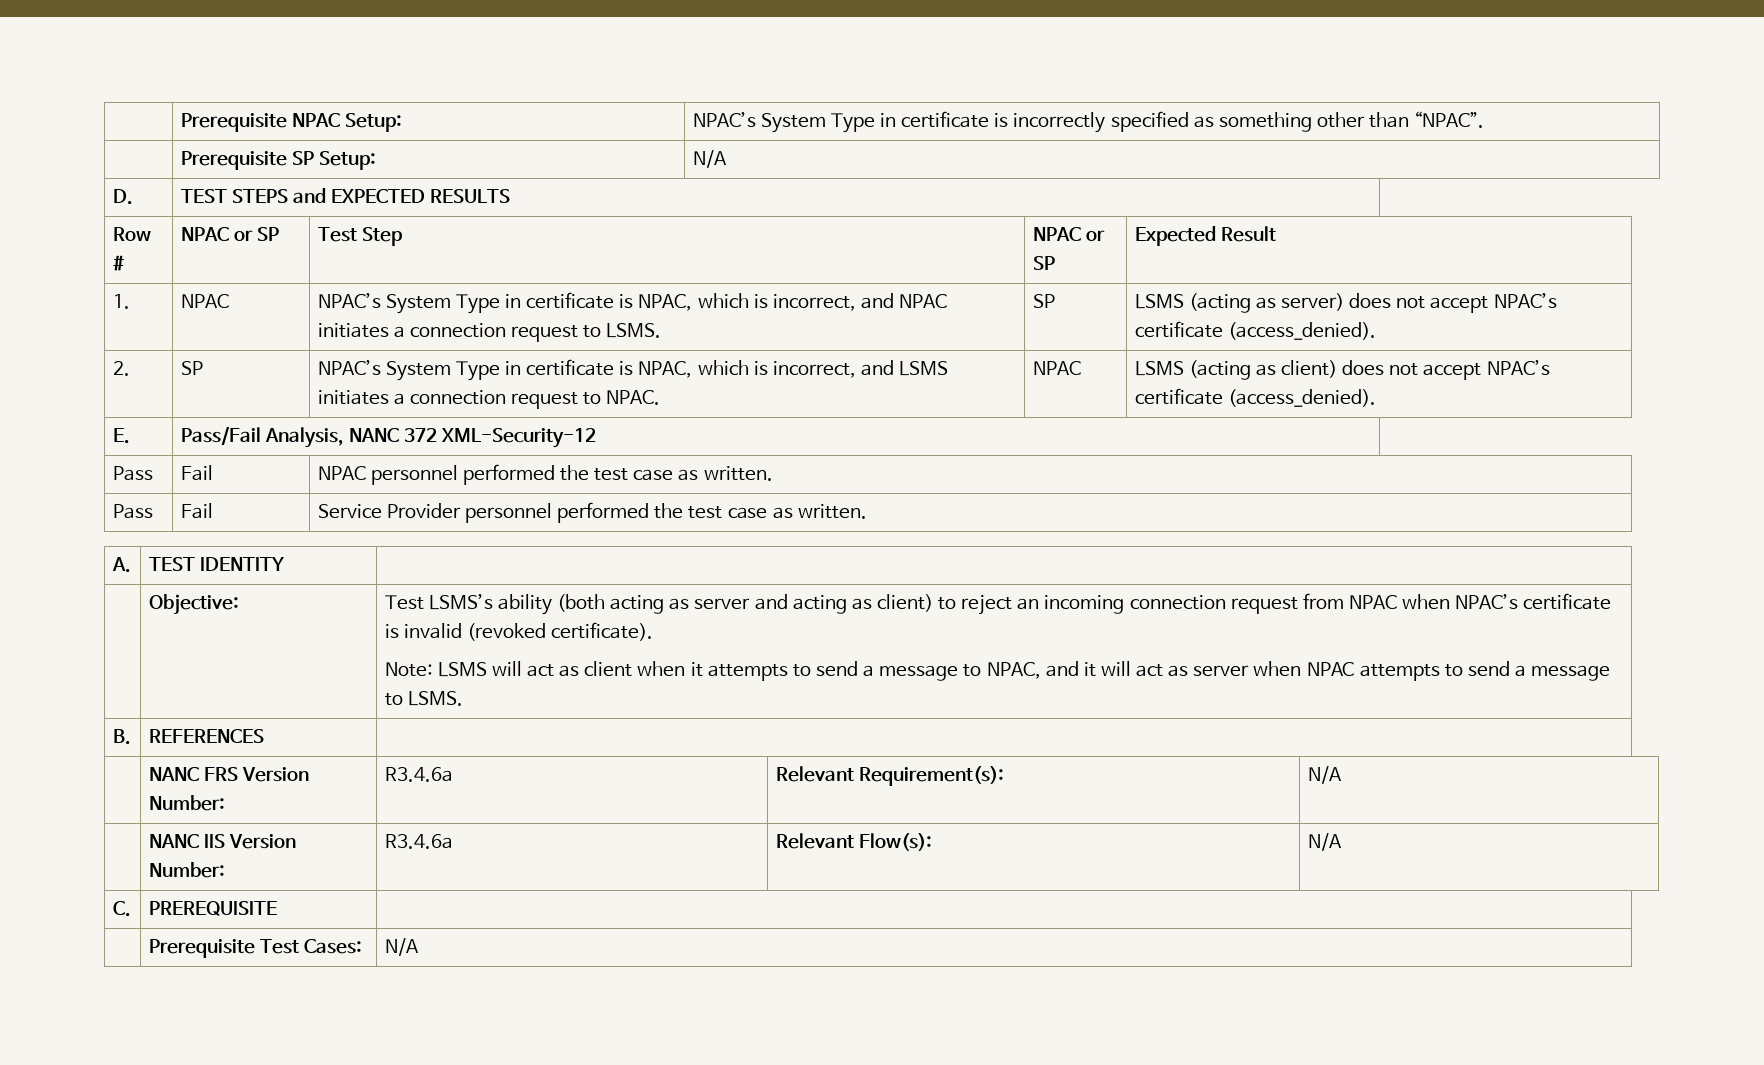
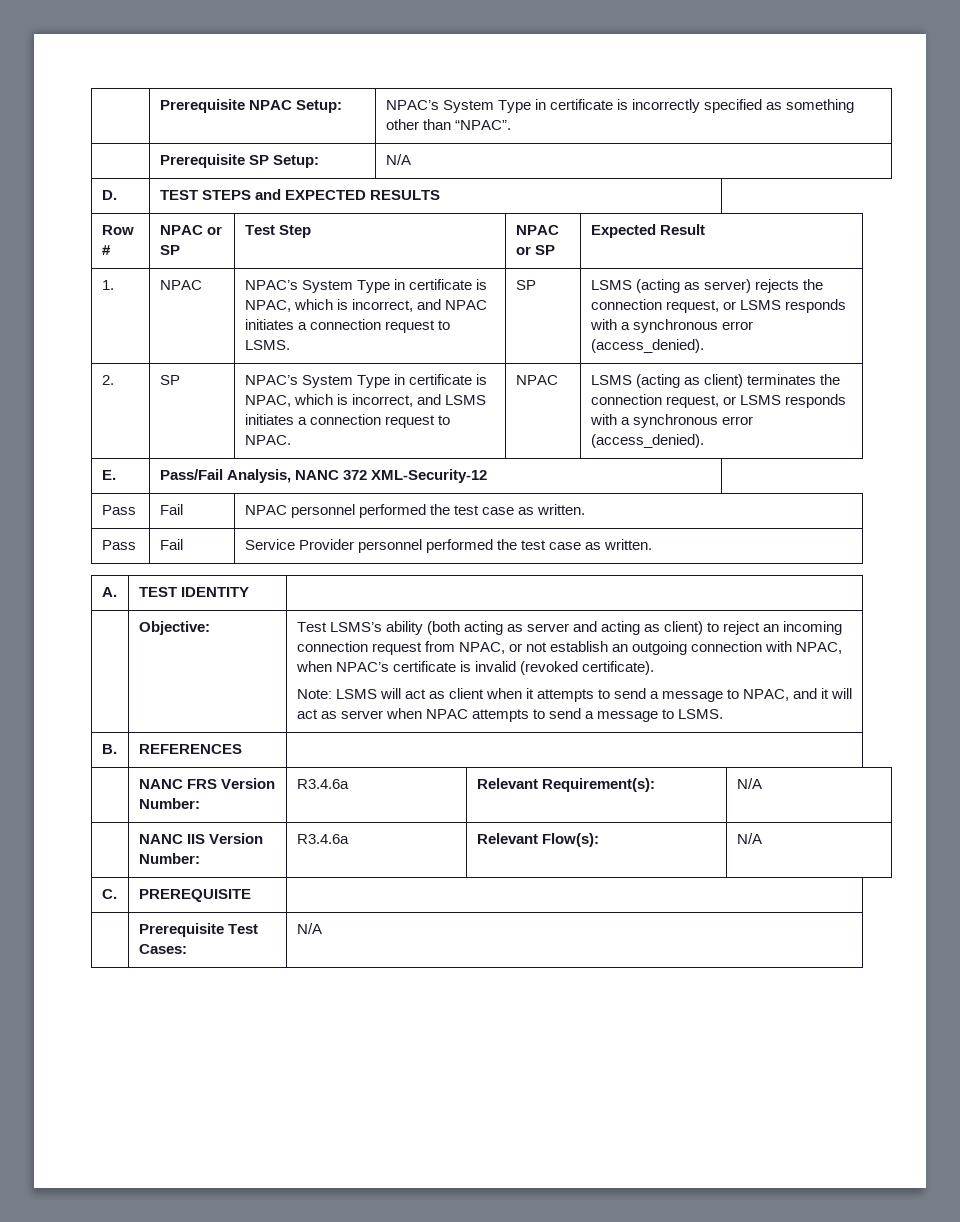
- 1. | NPAC | NPAC’s System Type in certificate is NPAC, which is incorrect, and NPAC initiates a connection request to LSMS. | SP | LSMS (acting as server) does not accept NPAC’s certificate (access_denied).
+ 1. | NPAC | NPAC’s System Type in certificate is NPAC, which is incorrect, and NPAC initiates a connection request to LSMS. | SP | LSMS (acting as server) rejects the connection request, or LSMS responds with a synchronous error (access_denied).
- 2. | SP | NPAC’s System Type in certificate is NPAC, which is incorrect, and LSMS initiates a connection request to NPAC. | NPAC | LSMS (acting as client) does not accept NPAC’s certificate (access_denied).
+ 2. | SP | NPAC’s System Type in certificate is NPAC, which is incorrect, and LSMS initiates a connection request to NPAC. | NPAC | LSMS (acting as client) terminates the connection request, or LSMS responds with a synchronous error (access_denied).
- Test LSMS’s ability (both acting as server and acting as client) to reject an incoming connection request from NPAC when NPAC’s certificate is invalid (revoked certificate).
+ Test LSMS’s ability (both acting as server and acting as client) to reject an incoming connection request from NPAC, or not establish an outgoing connection with NPAC, when NPAC’s certificate is invalid (revoked certificate).

